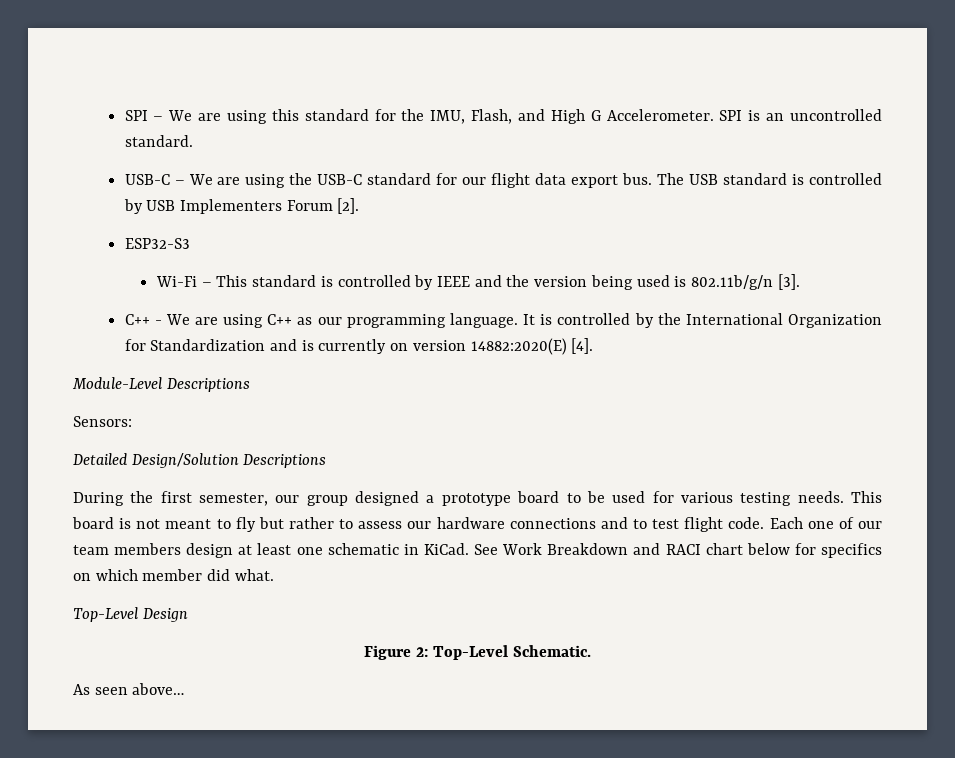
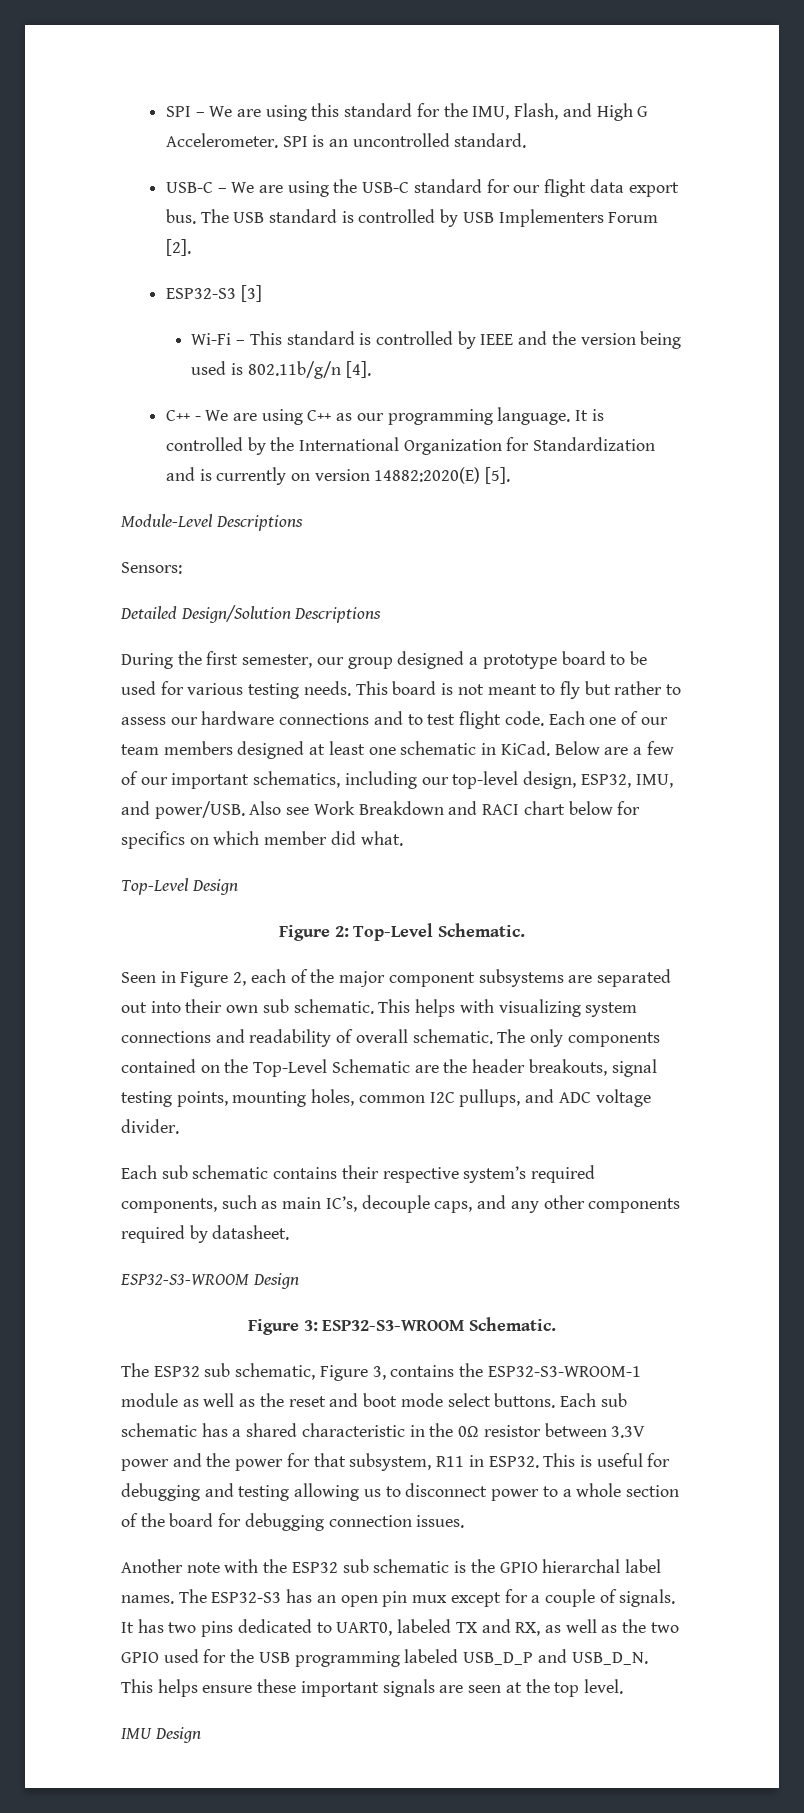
- ESP32-S3
+ ESP32-S3 [3]
- Wi-Fi – This standard is controlled by IEEE and the version being used is 802.11b/g/n [3].
+ Wi-Fi – This standard is controlled by IEEE and the version being used is 802.11b/g/n [4].
- It is controlled by the International Organization for Standardization and is currently on version 14882:2020(E) [4].
+ It is controlled by the International Organization for Standardization and is currently on version 14882:2020(E) [5].
- Each one of our team members design at least one schematic in KiCad.
+ Each one of our team members designed at least one schematic in KiCad.
- See Work Breakdown and RACI chart below for specifics on which member did what.
+ Below are a few of our important schematics, including our top-level design, ESP32, IMU, and power/USB. Also see Work Breakdown and RACI chart below for specifics on which member did what.
- As seen above…
+ Seen in Figure 2, each of the major component subsystems are separated out into their own sub schematic. This helps with visualizing system connections and readability of overall schematic. The only components contained on the Top-Level Schematic are the header breakouts, signal testing points, mounting holes, common I2C pullups, and ADC voltage divider.
+ Each sub schematic contains their respective system’s required components, such as main IC’s, decouple caps, and any other components required by datasheet.
+ ESP32-S3-WROOM Design
+ Figure 3: ESP32-S3-WROOM Schematic.
+ The ESP32 sub schematic, Figure 3, contains the ESP32-S3-WROOM-1 module as well as the reset and boot mode select buttons. Each sub schematic has a shared characteristic in the 0Ω resistor between 3.3V power and the power for that subsystem, R11 in ESP32. This is useful for debugging and testing allowing us to disconnect power to a whole section of the board for debugging connection issues.
+ Another note with the ESP32 sub schematic is the GPIO hierarchal label names. The ESP32-S3 has an open pin mux except for a couple of signals. It has two pins dedicated to UART0, labeled TX and RX, as well as the two GPIO used for the USB programming labeled USB_D_P and USB_D_N. This helps ensure these important signals are seen at the top level.
+ IMU Design

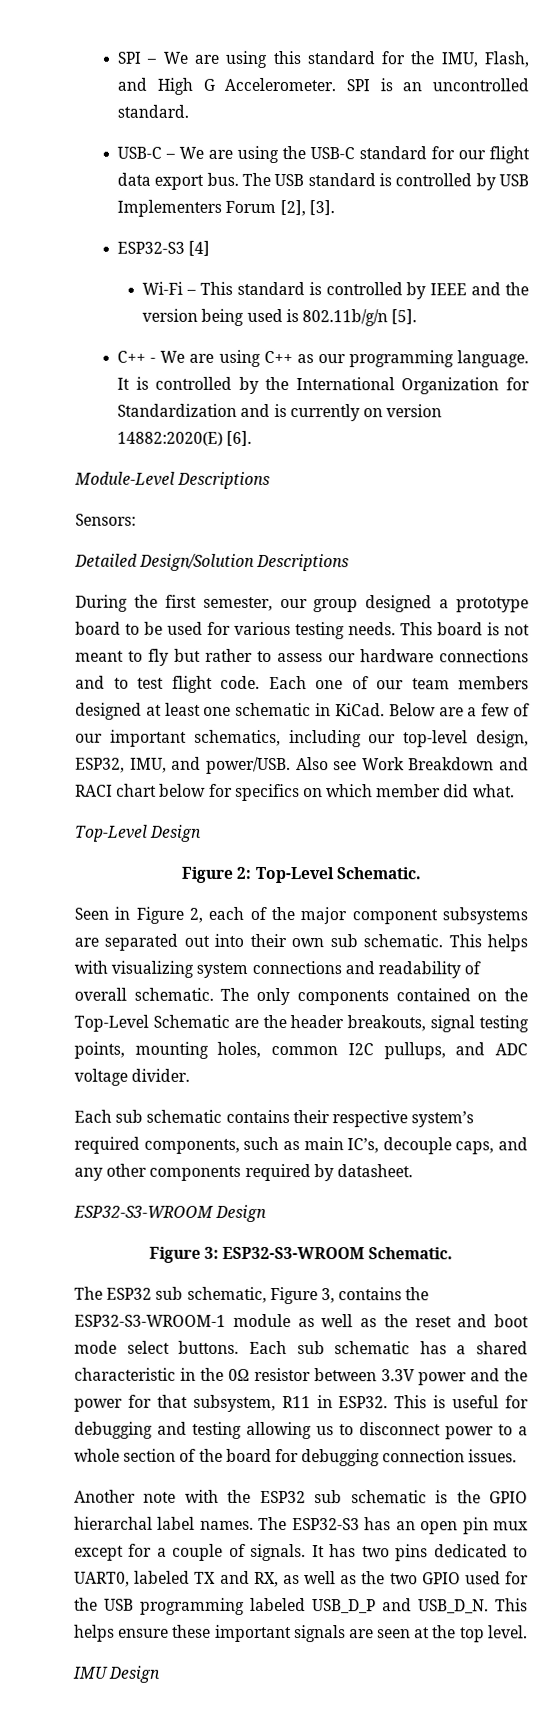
- The USB standard is controlled by USB Implementers Forum [2].
- ESP32-S3 [3]
+ The USB standard is controlled by USB Implementers Forum [2], [3].
+ ESP32-S3 [4]
- Wi-Fi – This standard is controlled by IEEE and the version being used is 802.11b/g/n [4].
+ Wi-Fi – This standard is controlled by IEEE and the version being used is 802.11b/g/n [5].
- It is controlled by the International Organization for Standardization and is currently on version 14882:2020(E) [5].
+ It is controlled by the International Organization for Standardization and is currently on version 14882:2020(E) [6].

